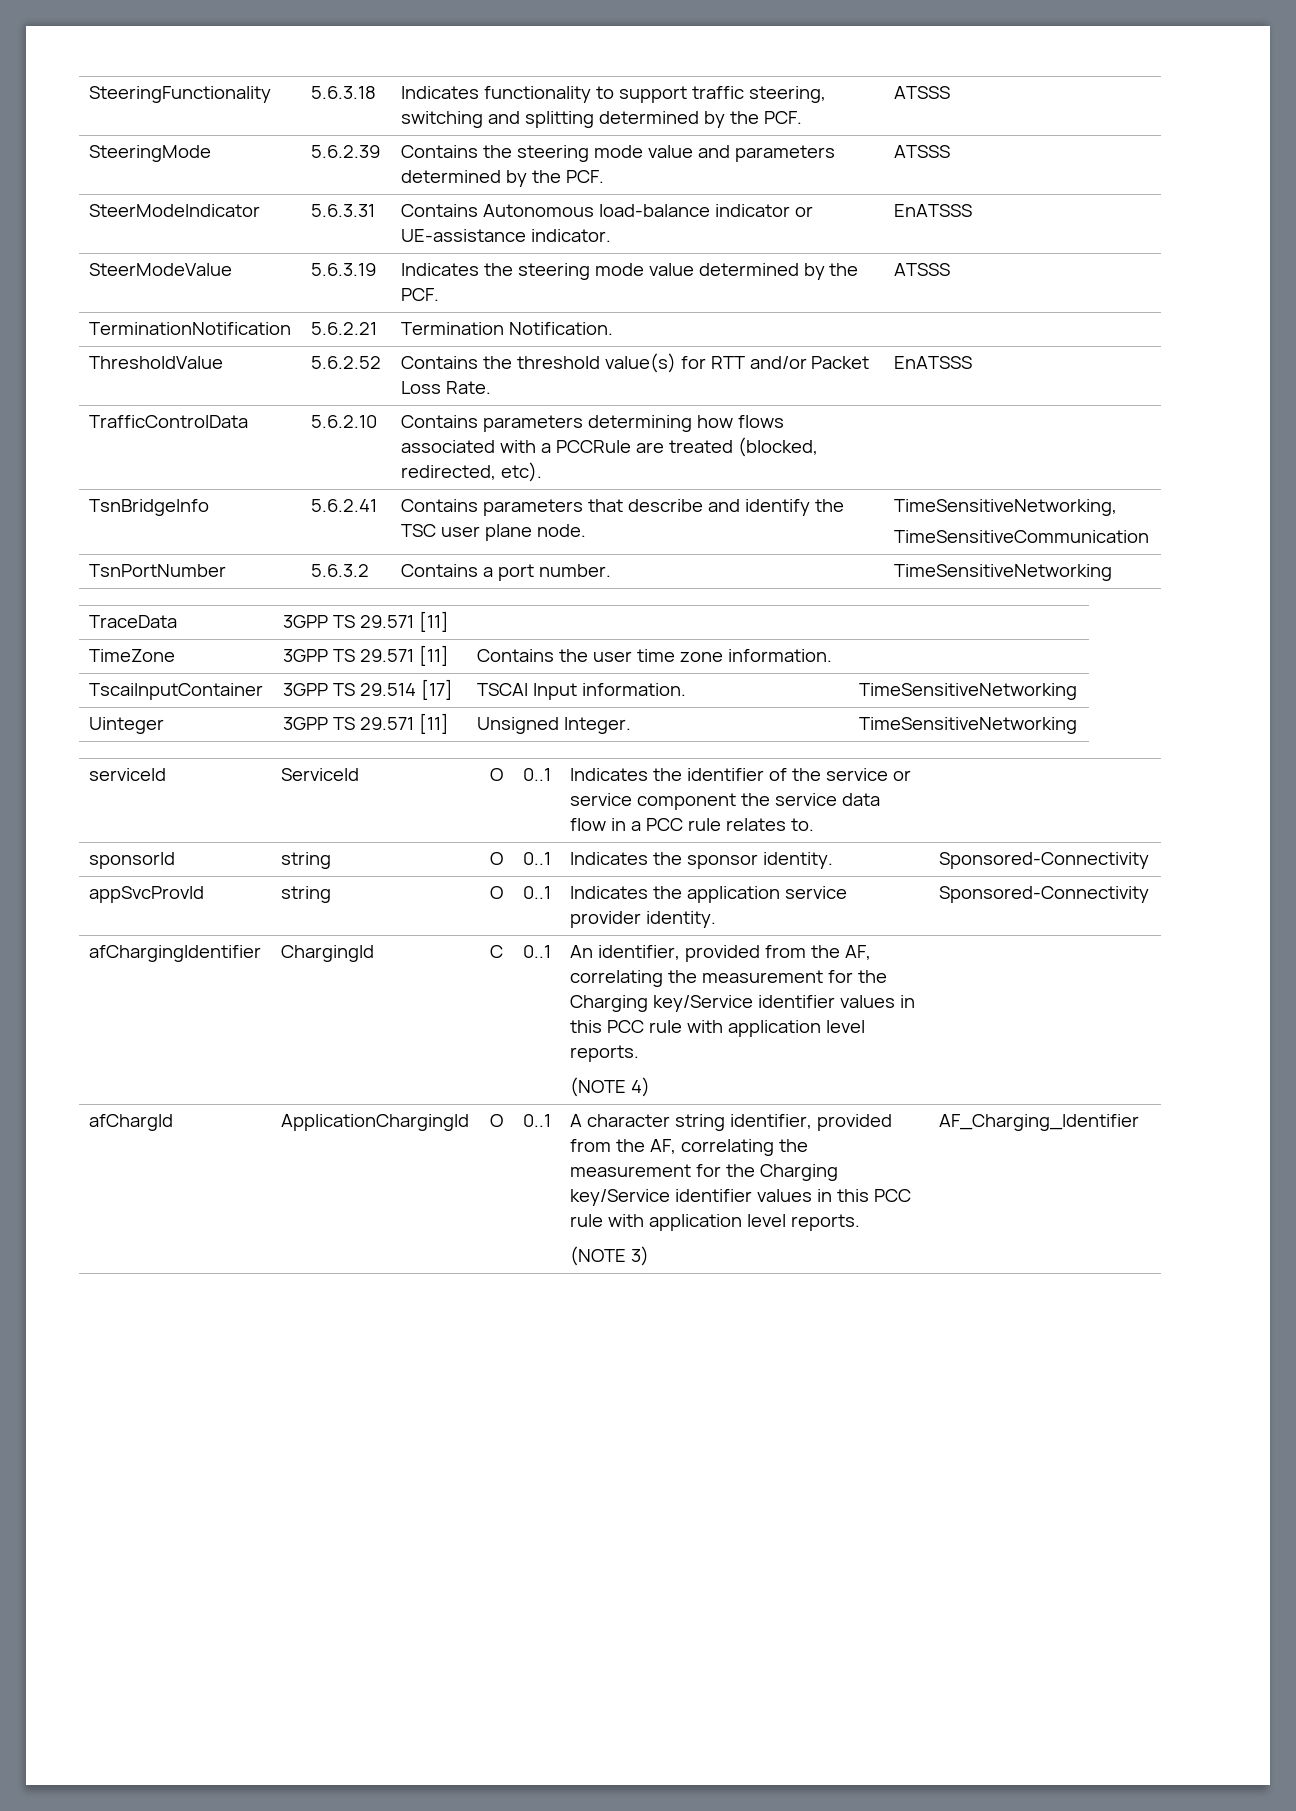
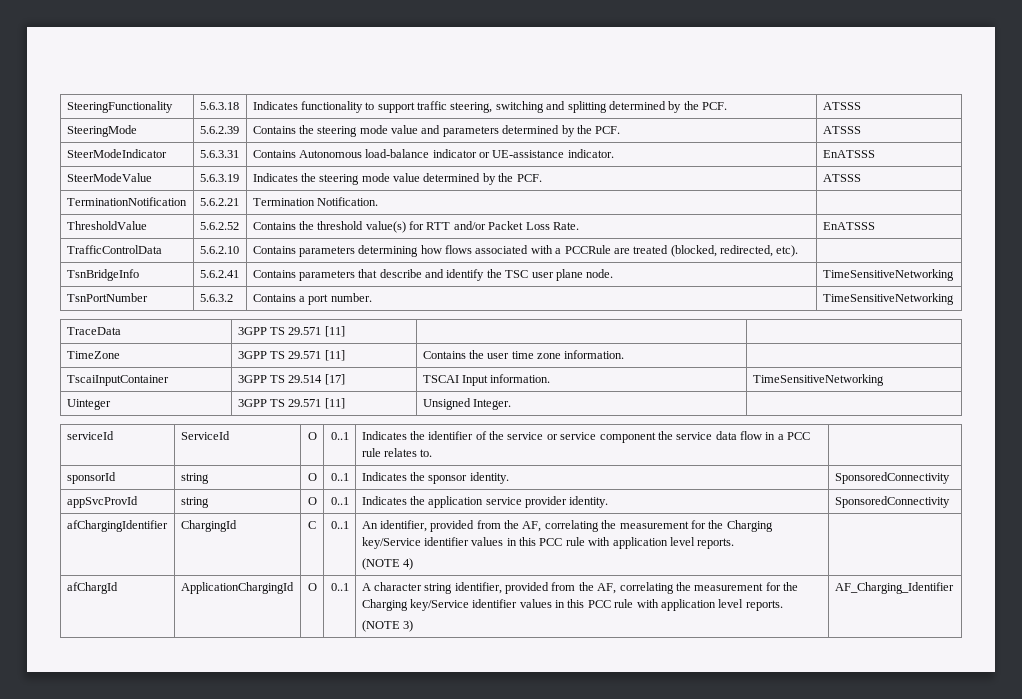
- TsnBridgeInfo | 5.6.2.41 | Contains parameters that describe and identify the TSC user plane node. | TimeSensitiveNetworking,
- TimeSensitiveCommunication
+ TsnBridgeInfo | 5.6.2.41 | Contains parameters that describe and identify the TSC user plane node. | TimeSensitiveNetworking
- Uinteger | 3GPP TS 29.571 [11] | Unsigned Integer. | TimeSensitiveNetworking
+ Uinteger | 3GPP TS 29.571 [11] | Unsigned Integer. |
- sponsorId | string | O | 0..1 | Indicates the sponsor identity. | Sponsored-Connectivity
+ sponsorId | string | O | 0..1 | Indicates the sponsor identity. | SponsoredConnectivity
- appSvcProvId | string | O | 0..1 | Indicates the application service provider identity. | Sponsored-Connectivity
+ appSvcProvId | string | O | 0..1 | Indicates the application service provider identity. | SponsoredConnectivity

